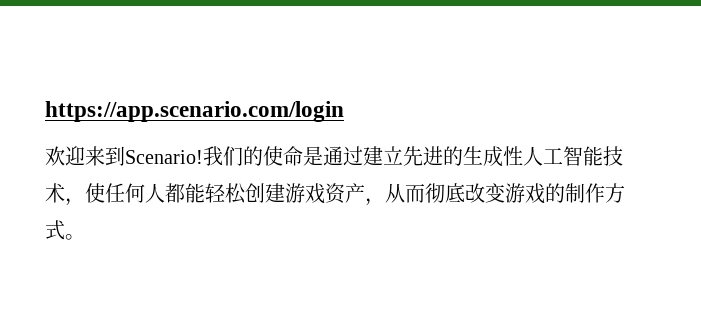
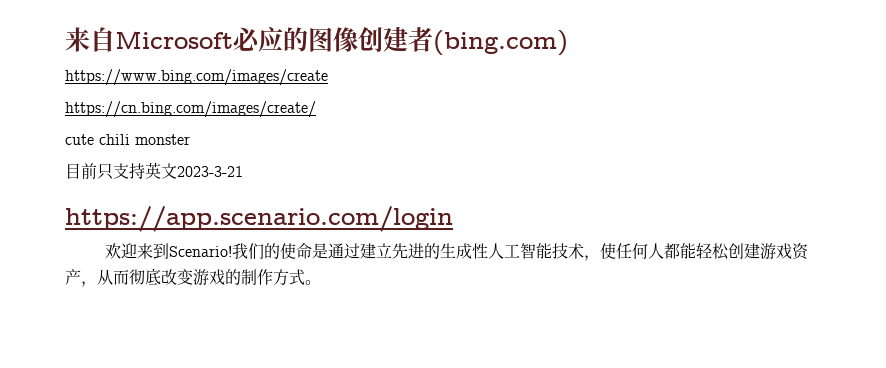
+ 来自Microsoft必应的图像创建者(bing.com)
+ https://www.bing.com/images/create
+ https://cn.bing.com/images/create/
+ cute chili monster
+ 目前只支持英文2023-3-21

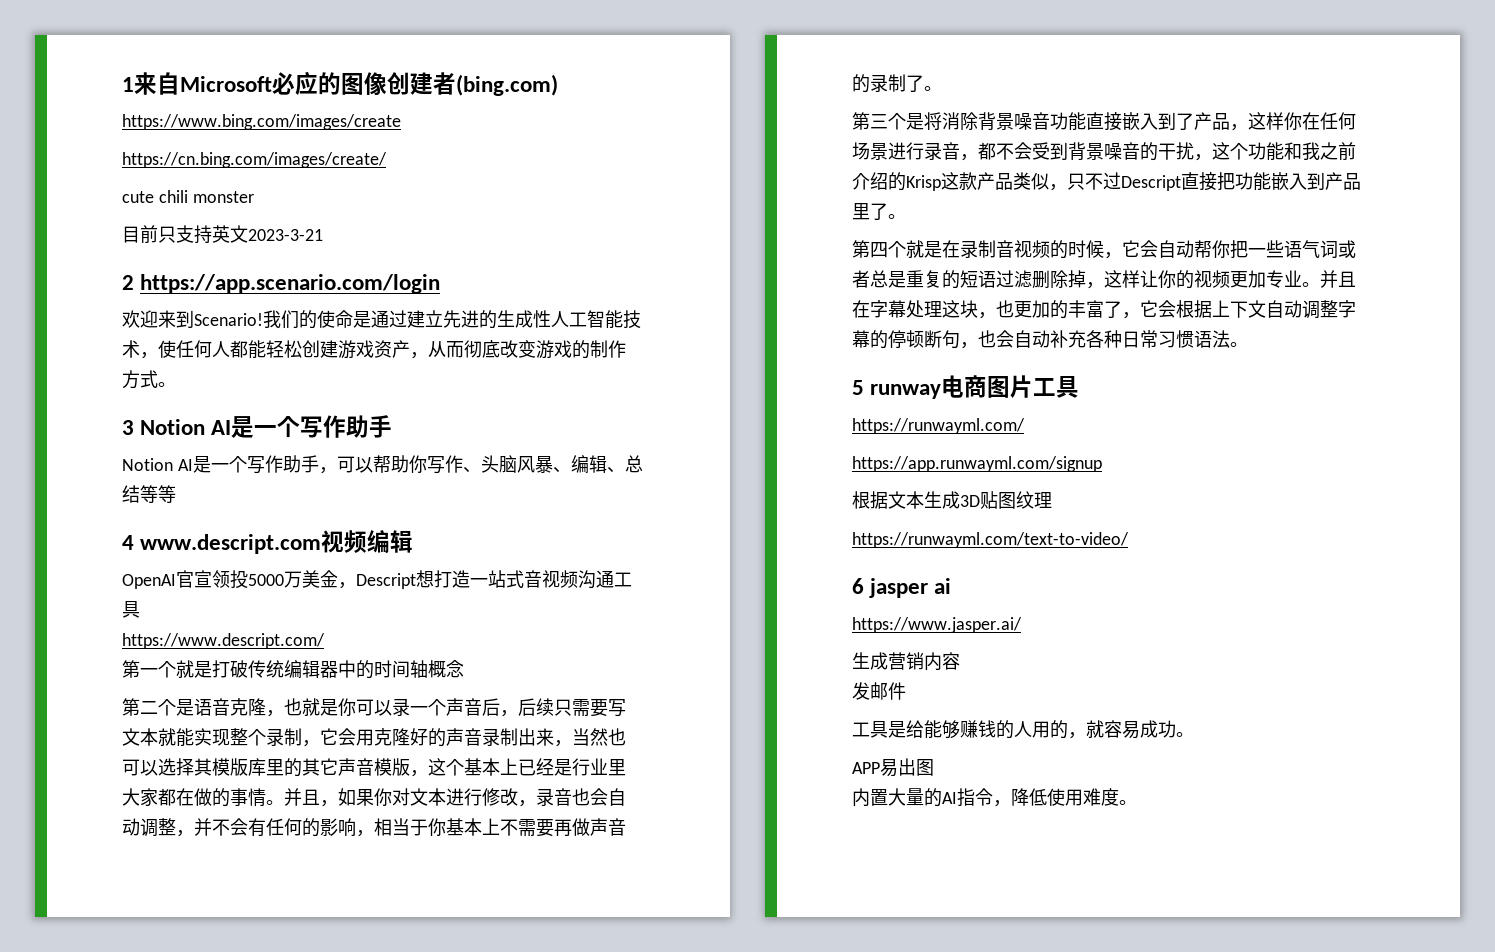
- 来自Microsoft必应的图像创建者(bing.com)
+ 1来自Microsoft必应的图像创建者(bing.com)
- https://app.scenario.com/login
+ 2 https://app.scenario.com/login
+ 3 Notion AI是一个写作助手
+ Notion AI是一个写作助手，可以帮助你写作、头脑风暴、编辑、总结等等
+ 4 www.descript.com视频编辑
+ OpenAI官宣领投5000万美金，Descript想打造一站式音视频沟通工具
+ https://www.descript.com/
+ 第一个就是打破传统编辑器中的时间轴概念
+ 第二个是语音克隆，也就是你可以录一个声音后，后续只需要写文本就能实现整个录制，它会用克隆好的声音录制出来，当然也可以选择其模版库里的其它声音模版，这个基本上已经是行业里大家都在做的事情。并且，如果你对文本进行修改，录音也会自动调整，并不会有任何的影响，相当于你基本上不需要再做声音的录制了。
+ 第三个是将消除背景噪音功能直接嵌入到了产品，这样你在任何场景进行录音，都不会受到背景噪音的干扰，这个功能和我之前介绍的Krisp这款产品类似，只不过Descript直接把功能嵌入到产品里了。
+ 第四个就是在录制音视频的时候，它会自动帮你把一些语气词或者总是重复的短语过滤删除掉，这样让你的视频更加专业。并且在字幕处理这块，也更加的丰富了，它会根据上下文自动调整字幕的停顿断句，也会自动补充各种日常习惯语法。
+ 5 runway电商图片工具
+ https://runwayml.com/
+ https://app.runwayml.com/signup
+ 根据文本生成3D贴图纹理
+ https://runwayml.com/text-to-video/
+ 6 jasper ai
+ https://www.jasper.ai/
+ 生成营销内容
+ 发邮件
+ 工具是给能够赚钱的人用的，就容易成功。
+ APP易出图
+ 内置大量的AI指令，降低使用难度。

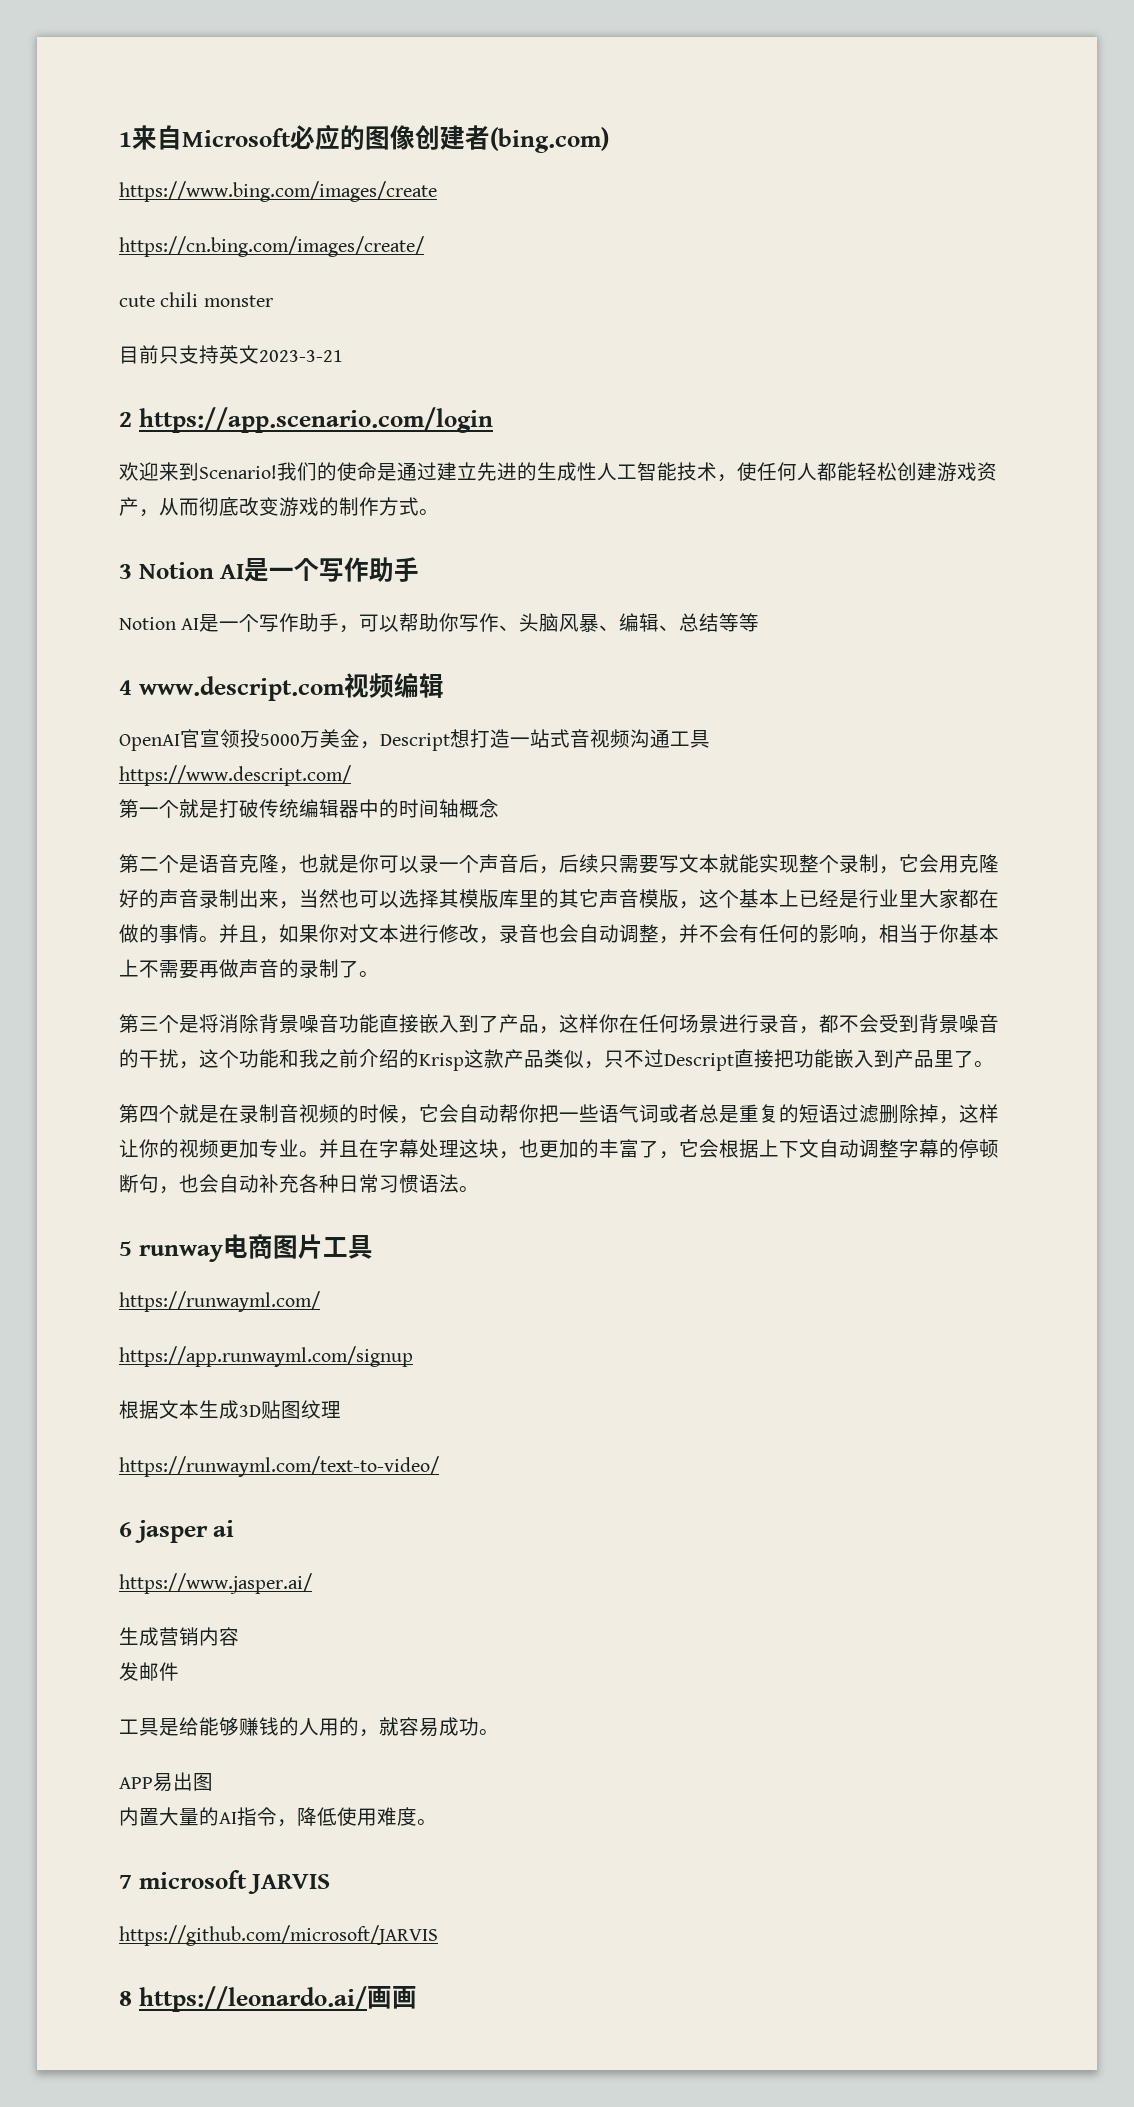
+ 7 microsoft JARVIS
+ https://github.com/microsoft/JARVIS
+ 8 https://leonardo.ai/画画

